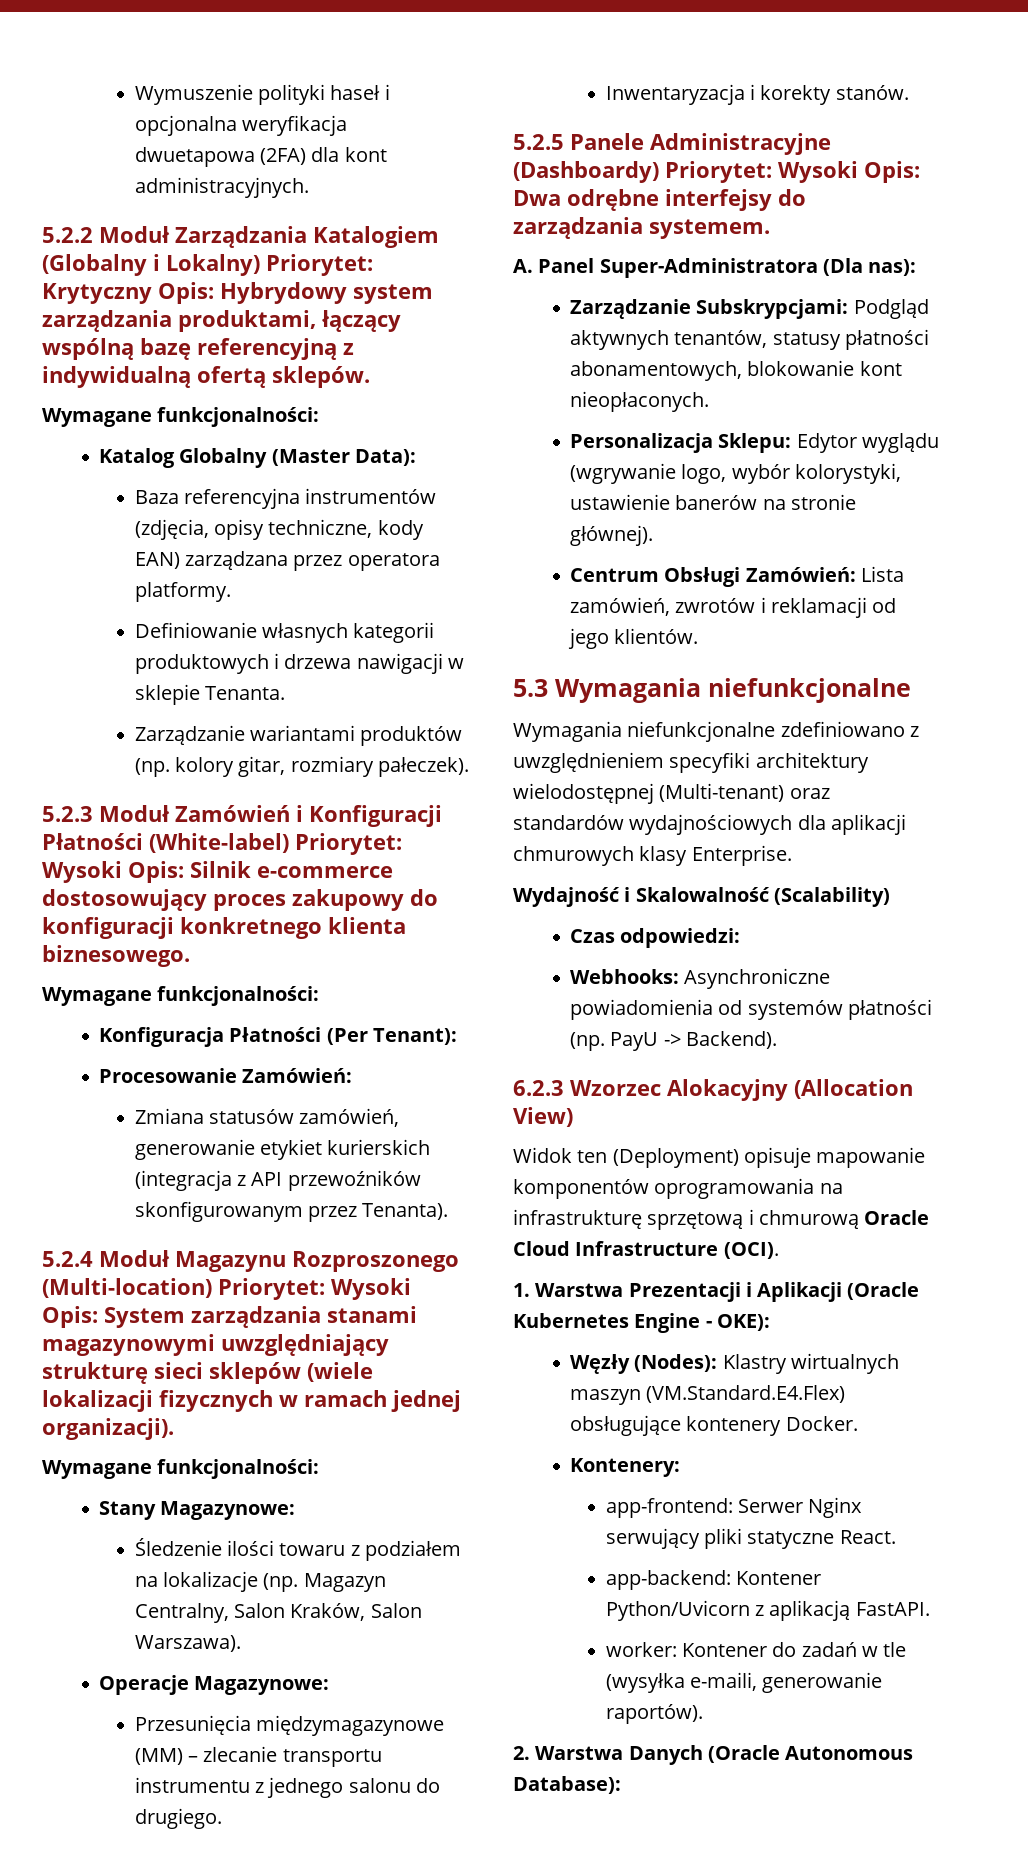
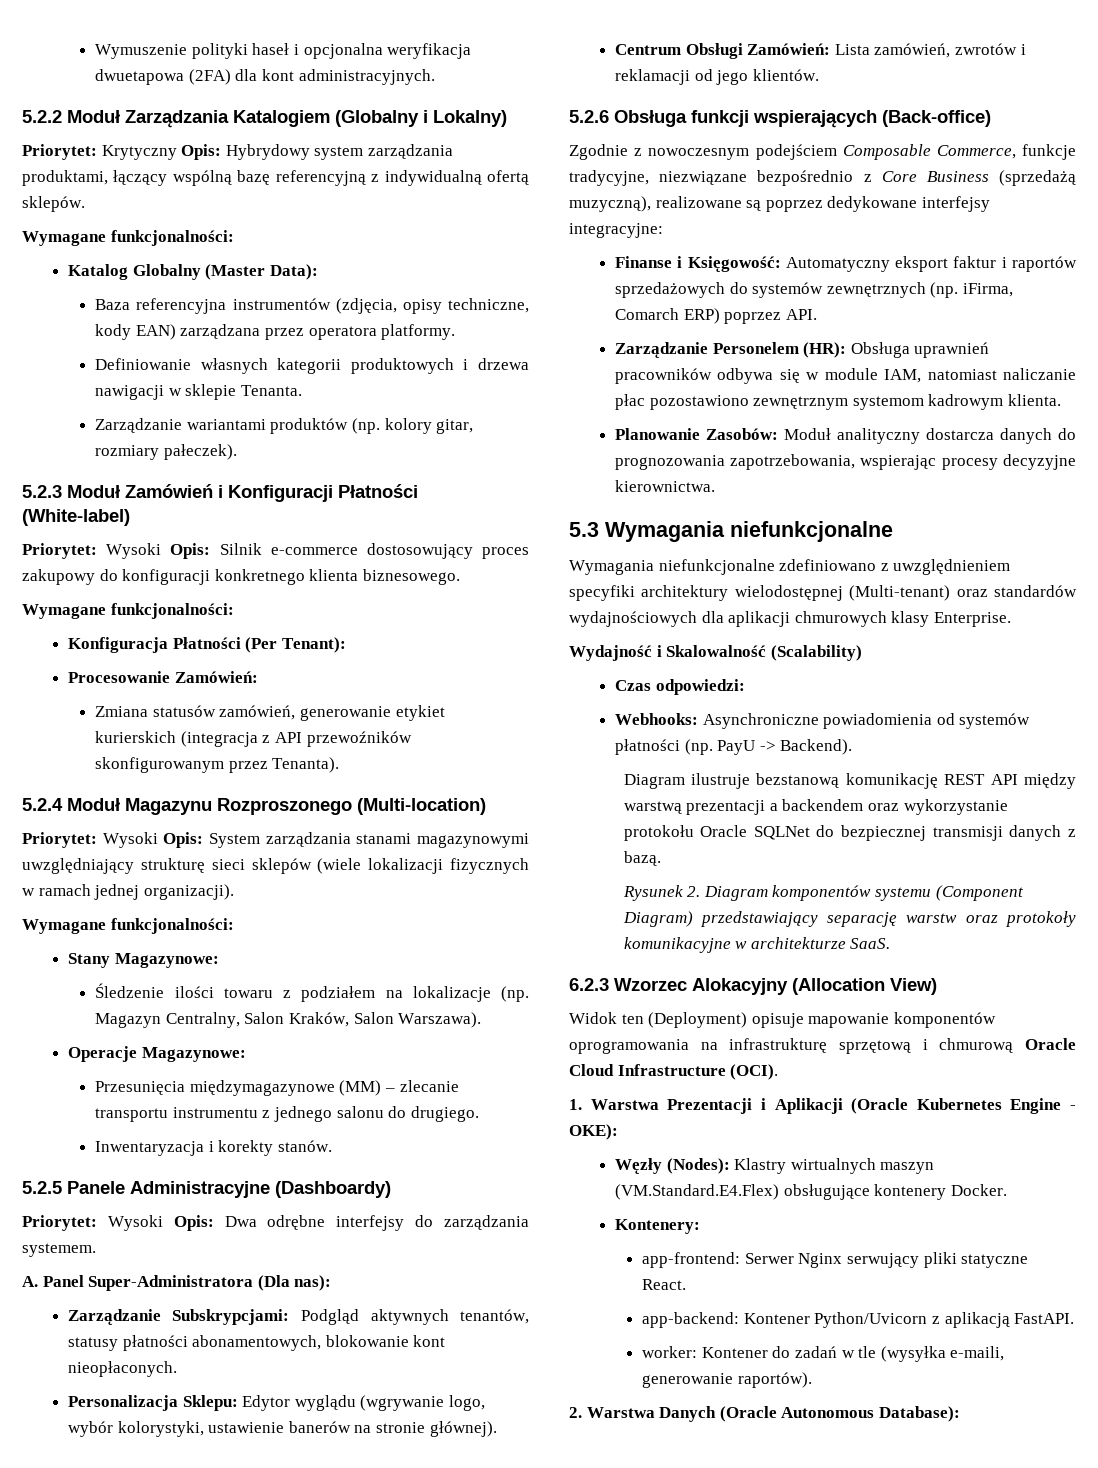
- 5.2.2 Moduł Zarządzania Katalogiem (Globalny i Lokalny) Priorytet: Krytyczny Opis: Hybrydowy system zarządzania produktami, łączący wspólną bazę referencyjną z indywidualną ofertą sklepów.
+ 5.2.2 Moduł Zarządzania Katalogiem (Globalny i Lokalny)
+ Priorytet: Krytyczny Opis: Hybrydowy system zarządzania produktami, łączący wspólną bazę referencyjną z indywidualną ofertą sklepów.
- 5.2.3 Moduł Zamówień i Konfiguracji Płatności (White-label) Priorytet: Wysoki Opis: Silnik e-commerce dostosowujący proces zakupowy do konfiguracji konkretnego klienta biznesowego.
+ 5.2.3 Moduł Zamówień i Konfiguracji Płatności (White-label)
+ Priorytet: Wysoki Opis: Silnik e-commerce dostosowujący proces zakupowy do konfiguracji konkretnego klienta biznesowego.
- 5.2.4 Moduł Magazynu Rozproszonego (Multi-location) Priorytet: Wysoki Opis: System zarządzania stanami magazynowymi uwzględniający strukturę sieci sklepów (wiele lokalizacji fizycznych w ramach jednej organizacji).
+ 5.2.4 Moduł Magazynu Rozproszonego (Multi-location)
+ Priorytet: Wysoki Opis: System zarządzania stanami magazynowymi uwzględniający strukturę sieci sklepów (wiele lokalizacji fizycznych w ramach jednej organizacji).
- 5.2.5 Panele Administracyjne (Dashboardy) Priorytet: Wysoki Opis: Dwa odrębne interfejsy do zarządzania systemem.
+ 5.2.5 Panele Administracyjne (Dashboardy)
+ Priorytet: Wysoki Opis: Dwa odrębne interfejsy do zarządzania systemem.
+ 5.2.6 Obsługa funkcji wspierających (Back-office)
+ Zgodnie z nowoczesnym podejściem Composable Commerce, funkcje tradycyjne, niezwiązane bezpośrednio z Core Business (sprzedażą muzyczną), realizowane są poprzez dedykowane interfejsy integracyjne:
+ Finanse i Księgowość: Automatyczny eksport faktur i raportów sprzedażowych do systemów zewnętrznych (np. iFirma, Comarch ERP) poprzez API.
+ Zarządzanie Personelem (HR): Obsługa uprawnień pracowników odbywa się w module IAM, natomiast naliczanie płac pozostawiono zewnętrznym systemom kadrowym klienta.
+ Planowanie Zasobów: Moduł analityczny dostarcza danych do prognozowania zapotrzebowania, wspierając procesy decyzyjne kierownictwa.
+ Diagram ilustruje bezstanową komunikację REST API między warstwą prezentacji a backendem oraz wykorzystanie protokołu Oracle SQLNet do bezpiecznej transmisji danych z bazą.
+ Rysunek 2. Diagram komponentów systemu (Component Diagram) przedstawiający separację warstw oraz protokoły komunikacyjne w architekturze SaaS.

